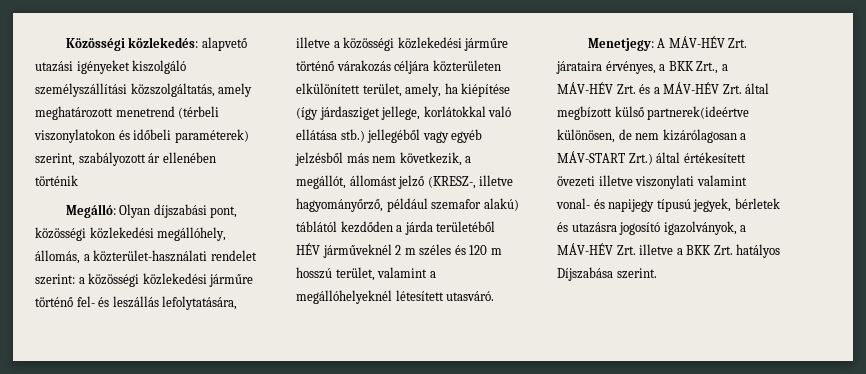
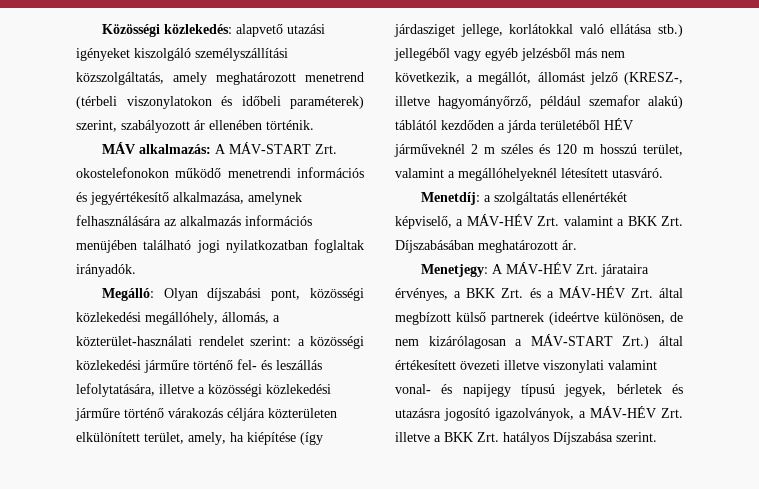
- Közösségi közlekedés: alapvető utazási igényeket kiszolgáló személyszállítási közszolgáltatás, amely meghatározott menetrend (térbeli viszonylatokon és időbeli paraméterek) szerint, szabályozott ár ellenében történik
+ Közösségi közlekedés: alapvető utazási igényeket kiszolgáló személyszállítási közszolgáltatás, amely meghatározott menetrend (térbeli viszonylatokon és időbeli paraméterek) szerint, szabályozott ár ellenében történik.
+ MÁV alkalmazás: A MÁV-START Zrt. okostelefonokon működő menetrendi információs és jegyértékesítő alkalmazása, amelynek felhasználására az alkalmazás információs menüjében található jogi nyilatkozatban foglaltak irányadók.
+ Menetdíj: a szolgáltatás ellenértékét képviselő, a MÁV-HÉV Zrt. valamint a BKK Zrt. Díjszabásában meghatározott ár.
- Menetjegy: A MÁV-HÉV Zrt. járataira érvényes, a BKK Zrt., a MÁV-HÉV Zrt. és a MÁV-HÉV Zrt. által megbízott külső partnerek(ideértve különösen, de nem kizárólagosan a MÁV-START Zrt.) által értékesített övezeti illetve viszonylati valamint vonal- és napijegy típusú jegyek, bérletek és utazásra jogosító igazolványok, a MÁV-HÉV Zrt. illetve a BKK Zrt. hatályos Díjszabása szerint.
+ Menetjegy: A MÁV-HÉV Zrt. járataira érvényes, a BKK Zrt. és a MÁV-HÉV Zrt. által megbízott külső partnerek (ideértve különösen, de nem kizárólagosan a MÁV-START Zrt.) által értékesített övezeti illetve viszonylati valamint vonal- és napijegy típusú jegyek, bérletek és utazásra jogosító igazolványok, a MÁV-HÉV Zrt. illetve a BKK Zrt. hatályos Díjszabása szerint.

